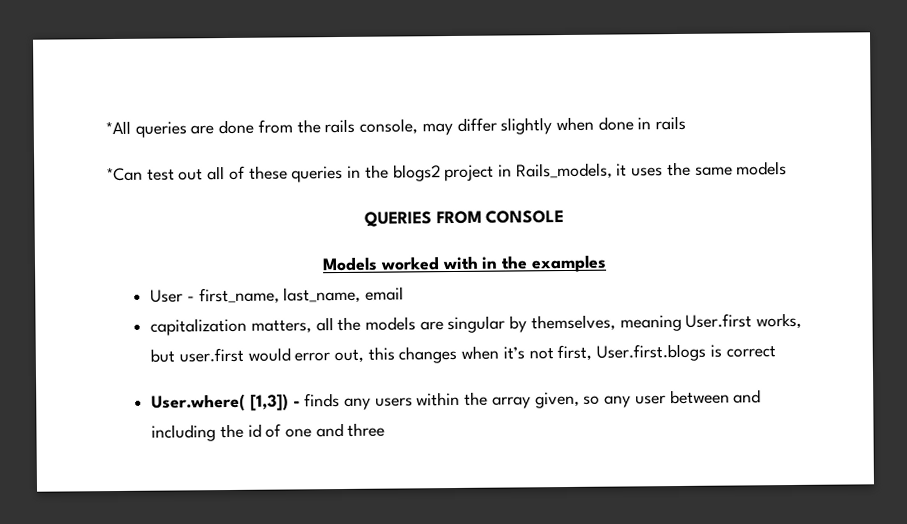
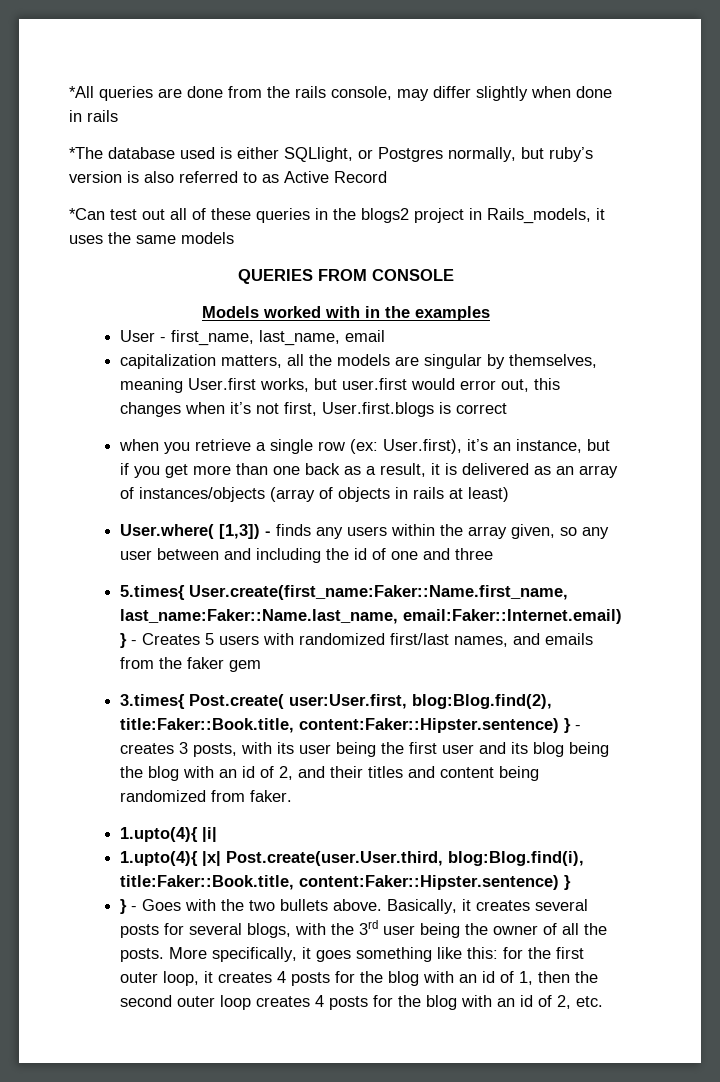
+ *The database used is either SQLlight, or Postgres normally, but ruby’s version is also referred to as Active Record
+ when you retrieve a single row (ex: User.first), it’s an instance, but if you get more than one back as a result, it is delivered as an array of instances/objects (array of objects in rails at least)
+ 5.times{ User.create(first_name:Faker::Name.first_name, last_name:Faker::Name.last_name, email:Faker::Internet.email) } - Creates 5 users with randomized first/last names, and emails from the faker gem
+ 3.times{ Post.create( user:User.first, blog:Blog.find(2), title:Faker::Book.title, content:Faker::Hipster.sentence) } - creates 3 posts, with its user being the first user and its blog being the blog with an id of 2, and their titles and content being randomized from faker.
+ 1.upto(4){ |i|
+ 1.upto(4){ |x| Post.create(user.User.third, blog:Blog.find(i), title:Faker::Book.title, content:Faker::Hipster.sentence) }
+ } - Goes with the two bullets above. Basically, it creates several posts for several blogs, with the 3rd user being the owner of all the posts. More specifically, it goes something like this: for the first outer loop, it creates 4 posts for the blog with an id of 1, then the second outer loop creates 4 posts for the blog with an id of 2, etc.

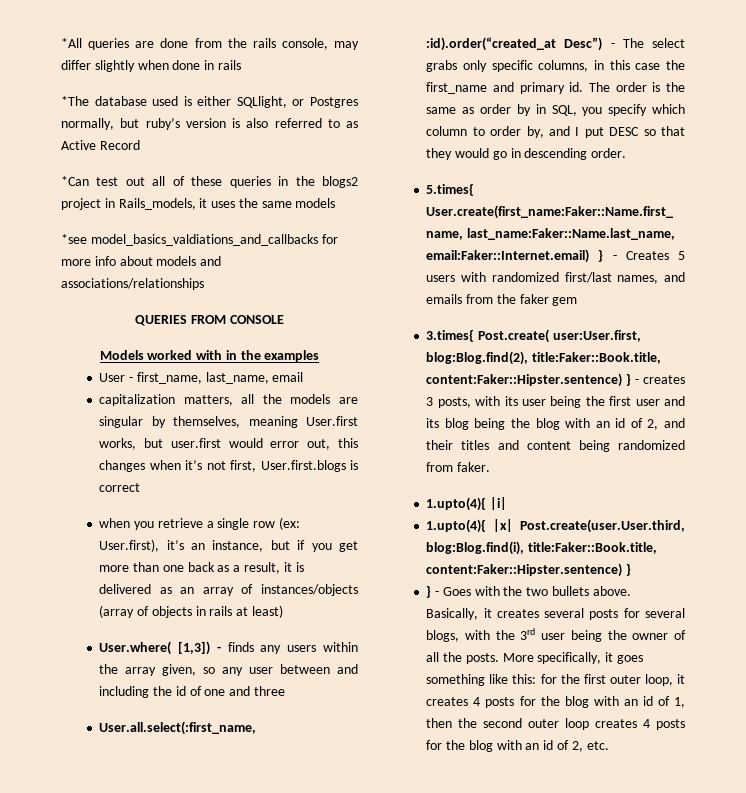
+ *see model_basics_valdiations_and_callbacks for more info about models and associations/relationships
+ User.all.select(:first_name, :id).order(“created_at Desc”) - The select grabs only specific columns, in this case the first_name and primary id. The order is the same as order by in SQL, you specify which column to order by, and I put DESC so that they would go in descending order.

